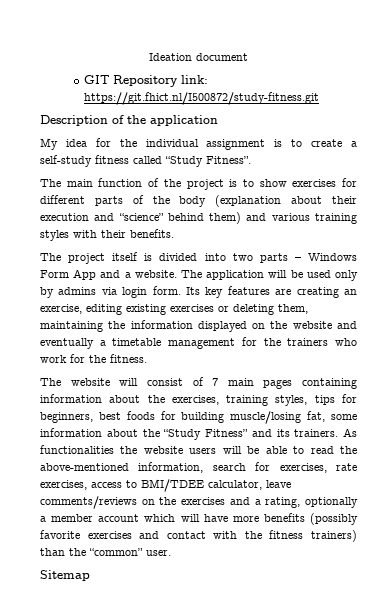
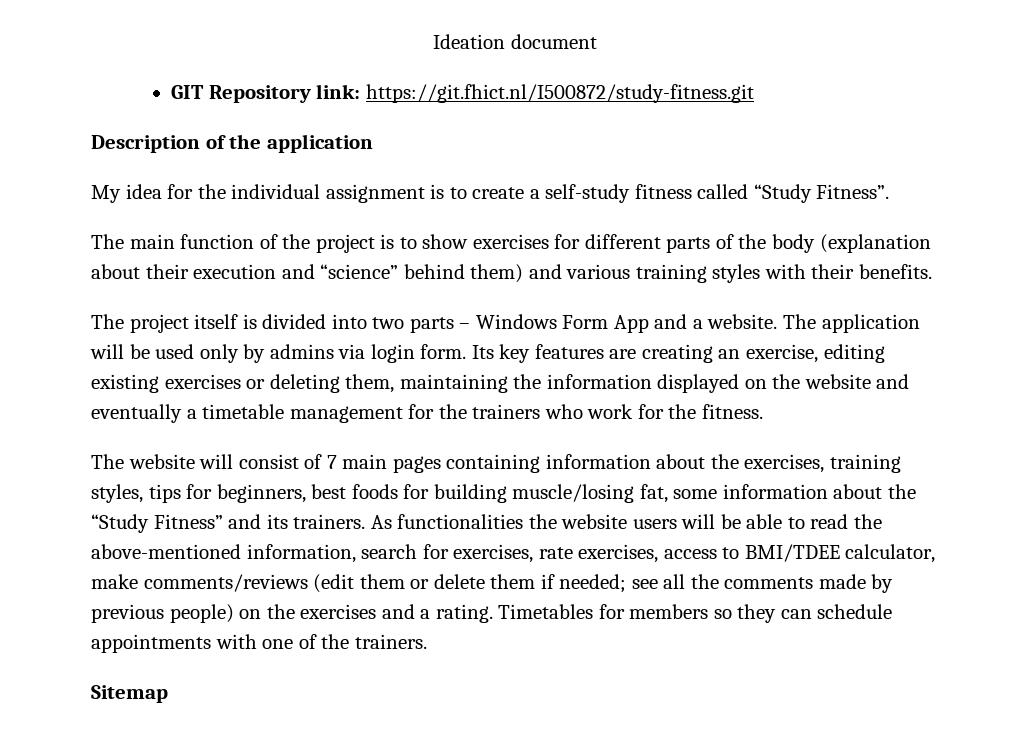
- As functionalities the website users will be able to read the above-mentioned information, search for exercises, rate exercises, access to BMI/TDEE calculator, leave comments/reviews on the exercises and a rating, optionally a member account which will have more benefits (possibly favorite exercises and contact with the fitness trainers) than the “common” user.
+ As functionalities the website users will be able to read the above-mentioned information, search for exercises, rate exercises, access to BMI/TDEE calculator, make comments/reviews (edit them or delete them if needed; see all the comments made by previous people) on the exercises and a rating. Timetables for members so they can schedule appointments with one of the trainers.

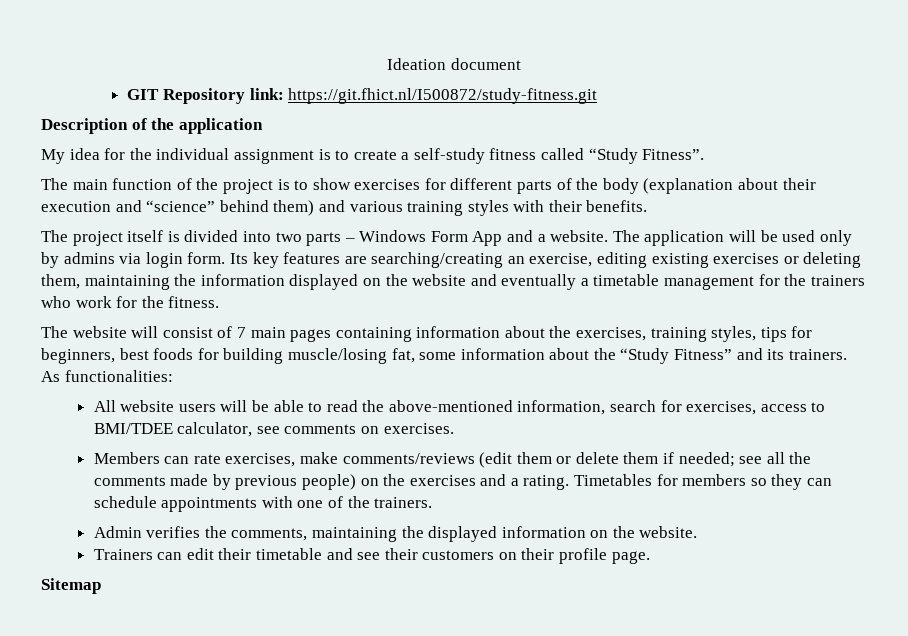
- Its key features are creating an exercise, editing existing exercises or deleting them, maintaining the information displayed on the website and eventually a timetable management for the trainers who work for the fitness.
+ Its key features are searching/creating an exercise, editing existing exercises or deleting them, maintaining the information displayed on the website and eventually a timetable management for the trainers who work for the fitness.
- As functionalities the website users will be able to read the above-mentioned information, search for exercises, rate exercises, access to BMI/TDEE calculator, make comments/reviews (edit them or delete them if needed; see all the comments made by previous people) on the exercises and a rating.
+ As functionalities:
+ All website users will be able to read the above-mentioned information, search for exercises, access to BMI/TDEE calculator, see comments on exercises.
+ Members can rate exercises, make comments/reviews (edit them or delete them if needed; see all the comments made by previous people) on the exercises and a rating.
+ Admin verifies the comments, maintaining the displayed information on the website.
+ Trainers can edit their timetable and see their customers on their profile page.

